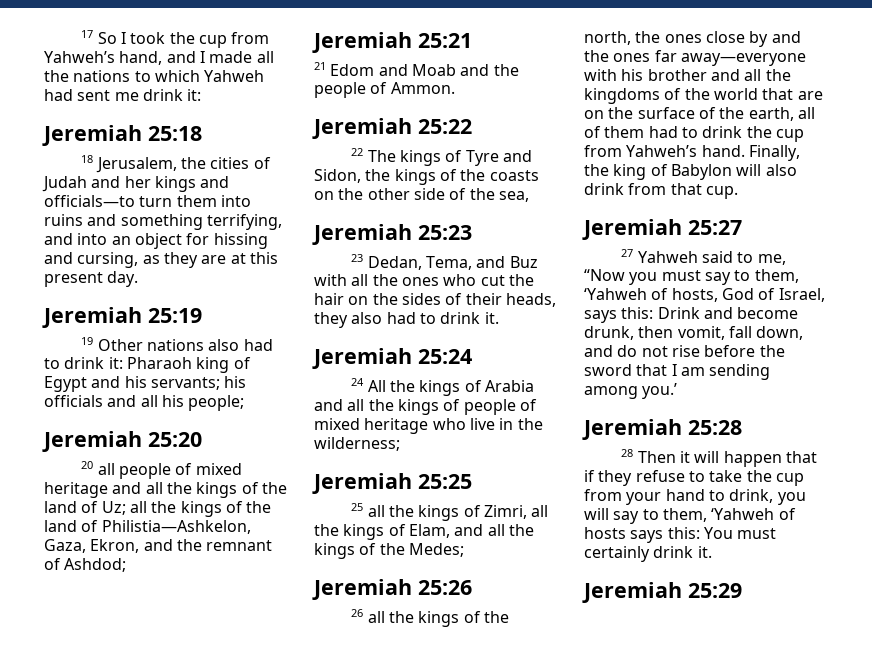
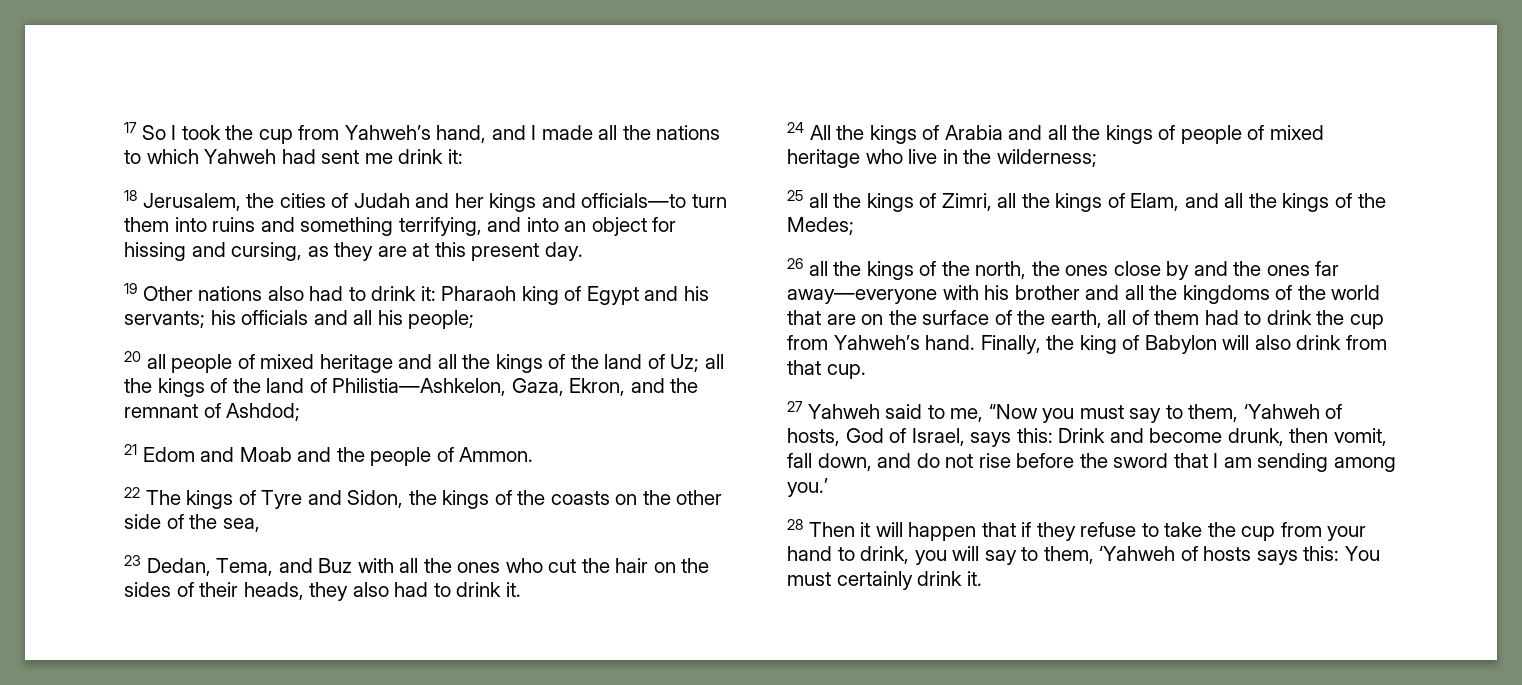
- Jeremiah 25:18
- Jeremiah 25:19
- Jeremiah 25:20
- Jeremiah 25:21
- Jeremiah 25:22
- Jeremiah 25:23
- Jeremiah 25:24
- Jeremiah 25:25
- Jeremiah 25:26
- Jeremiah 25:27
- Jeremiah 25:28
- Jeremiah 25:29

